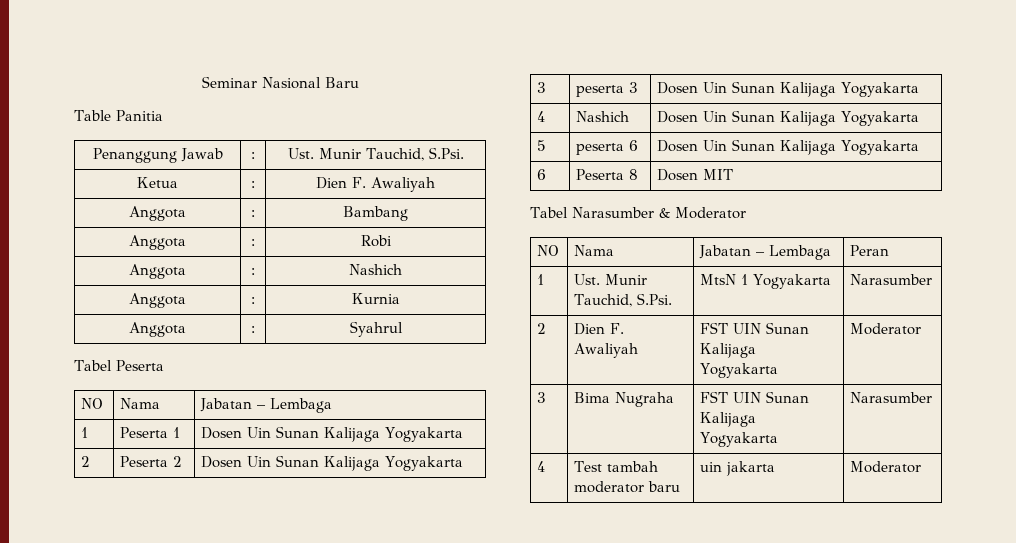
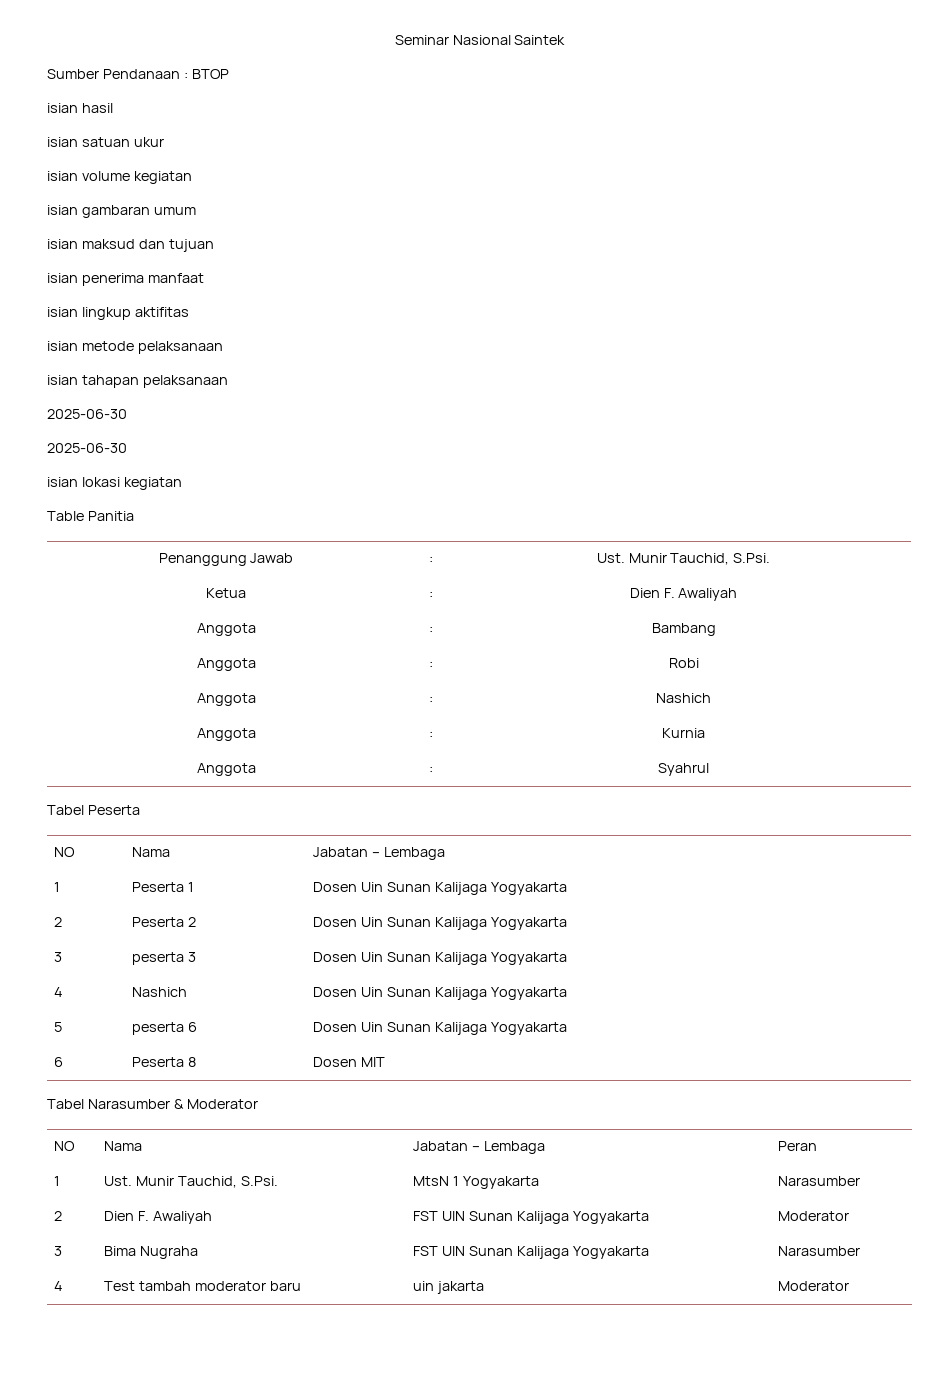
- Seminar Nasional Baru
+ Seminar Nasional Saintek
+ Sumber Pendanaan : BTOP
+ isian hasil
+ isian satuan ukur
+ isian volume kegiatan
+ isian gambaran umum
+ isian maksud dan tujuan
+ isian penerima manfaat
+ isian lingkup aktifitas
+ isian metode pelaksanaan
+ isian tahapan pelaksanaan
+ 2025-06-30
+ 2025-06-30
+ isian lokasi kegiatan

